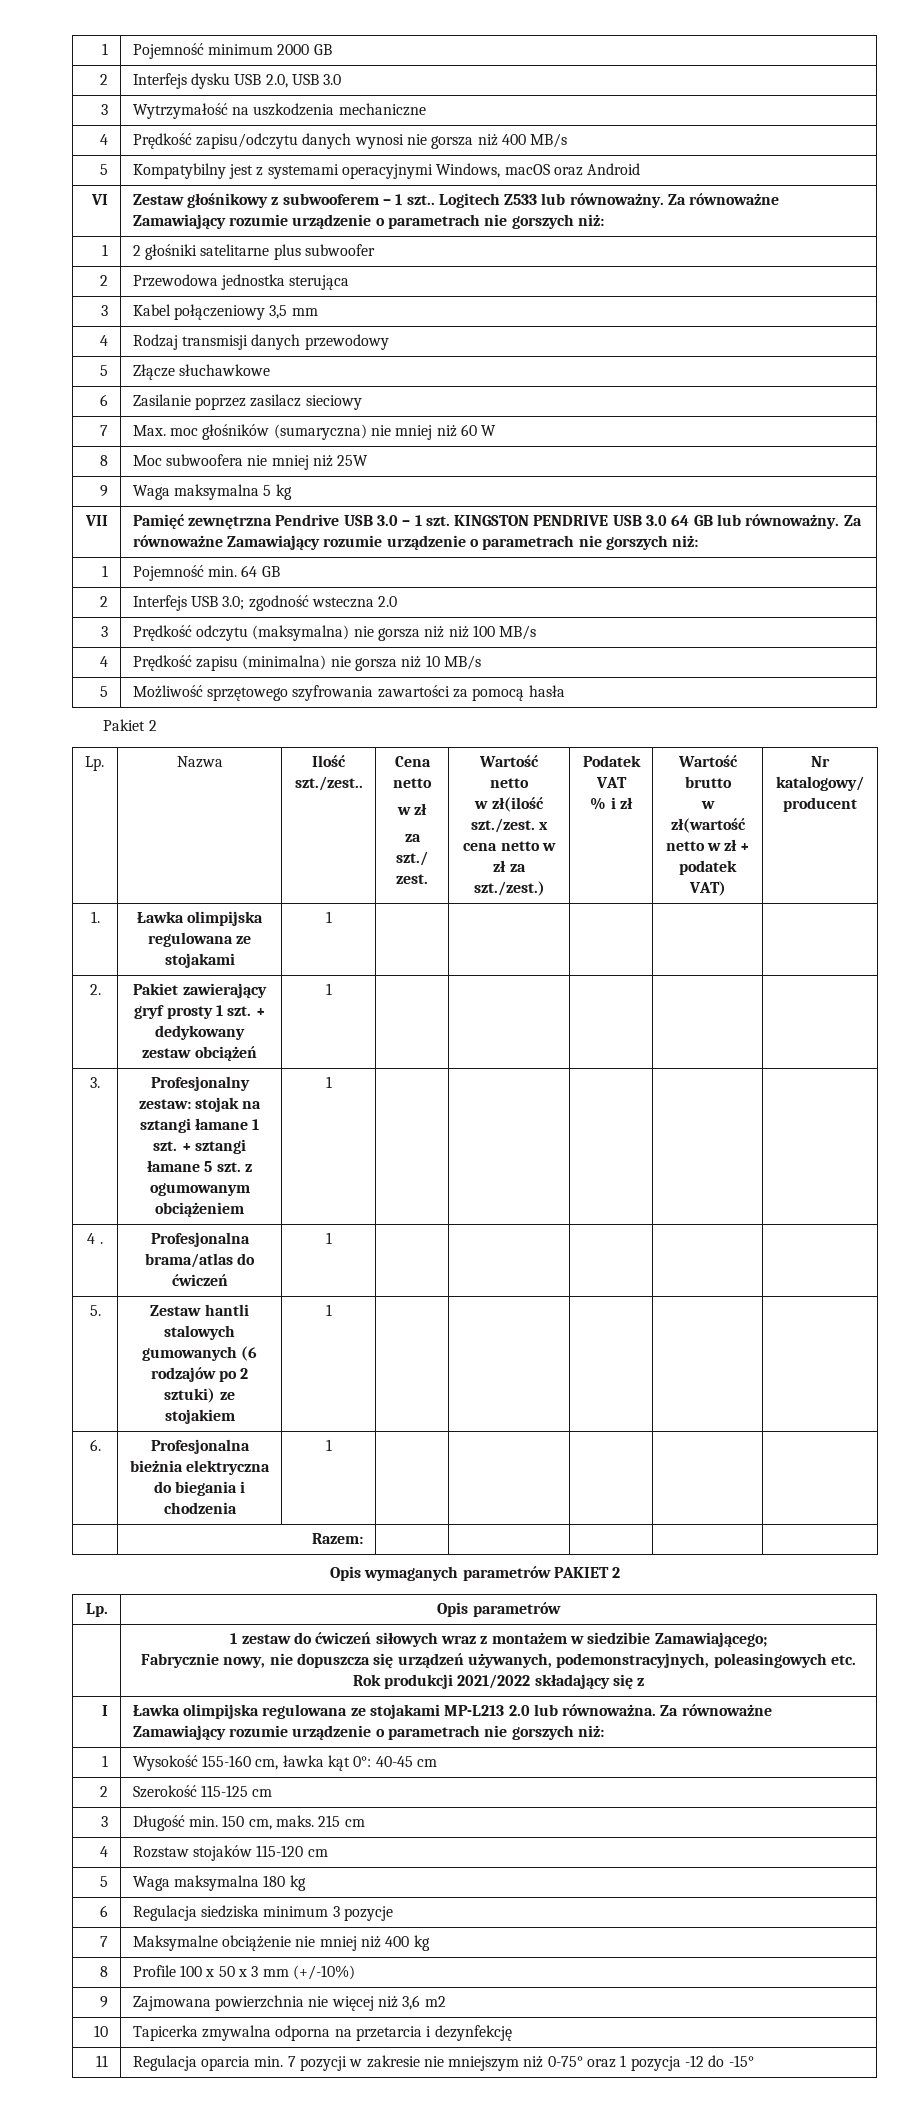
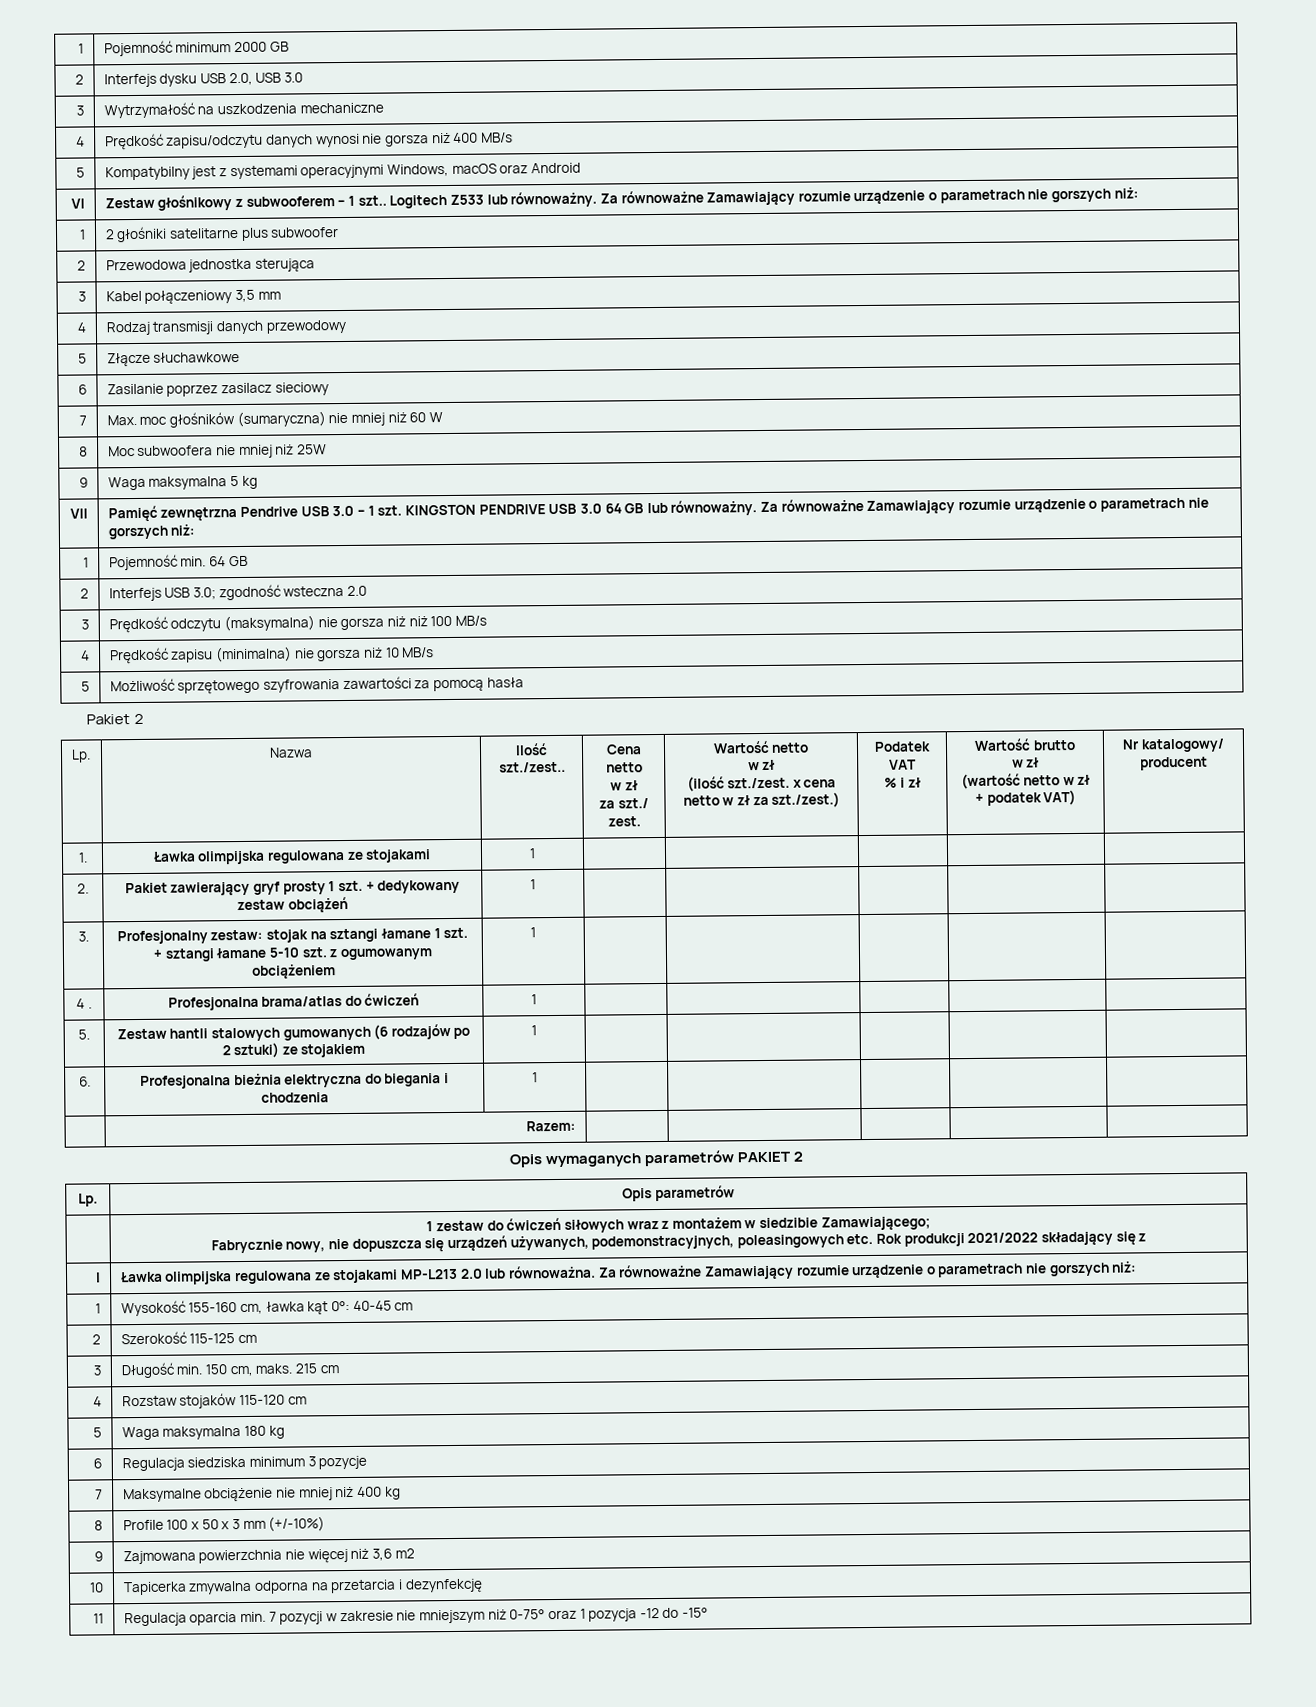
  Wartość netto
- w zł(ilość szt./zest. x cena netto w zł za szt./zest.)
+ w zł
+ (ilość szt./zest. x cena netto w zł za szt./zest.)
  Wartość brutto
- w zł(wartość netto w zł + podatek VAT)
+ w zł
+ (wartość netto w zł + podatek VAT)
- 3. | Profesjonalny zestaw: stojak na sztangi łamane 1 szt. + sztangi łamane 5 szt. z ogumowanym obciążeniem | 1 | | | | |
+ 3. | Profesjonalny zestaw: stojak na sztangi łamane 1 szt. + sztangi łamane 5-10 szt. z ogumowanym obciążeniem | 1 | | | | |

